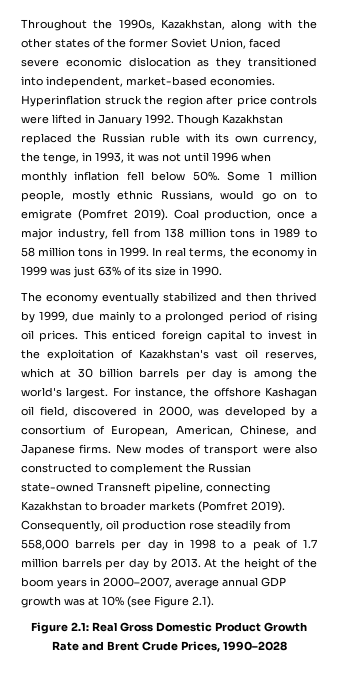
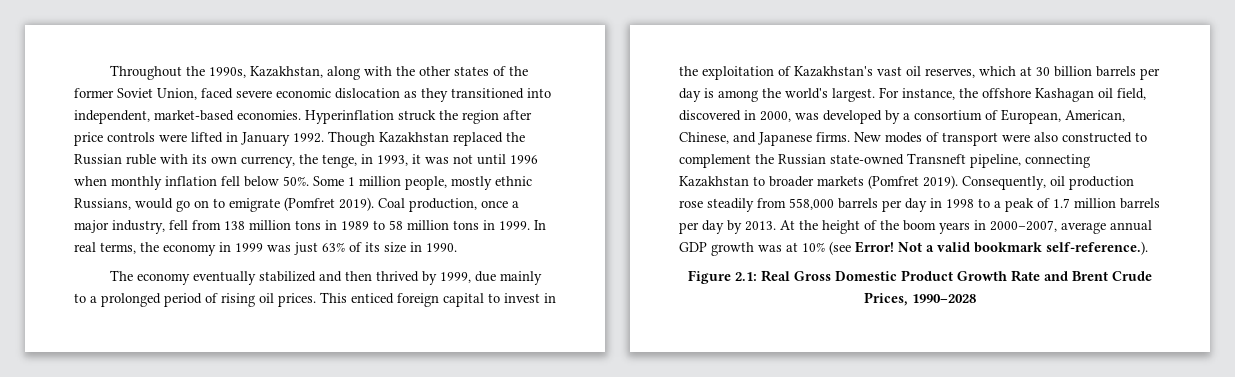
- At the height of the boom years in 2000–2007, average annual GDP growth was at 10% (see Figure 2.1).
+ At the height of the boom years in 2000–2007, average annual GDP growth was at 10% (see Error! Not a valid bookmark self-reference.).

